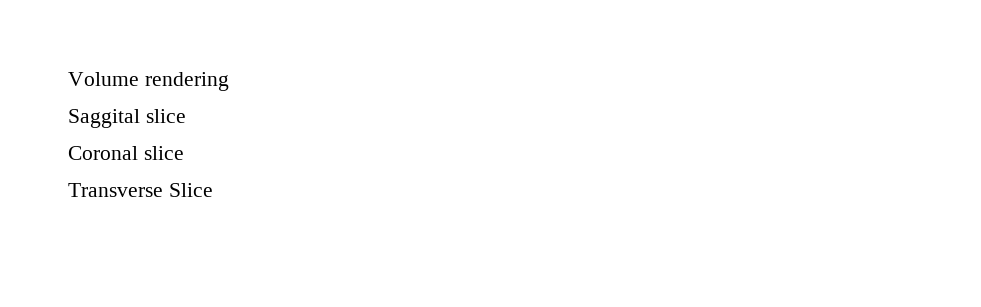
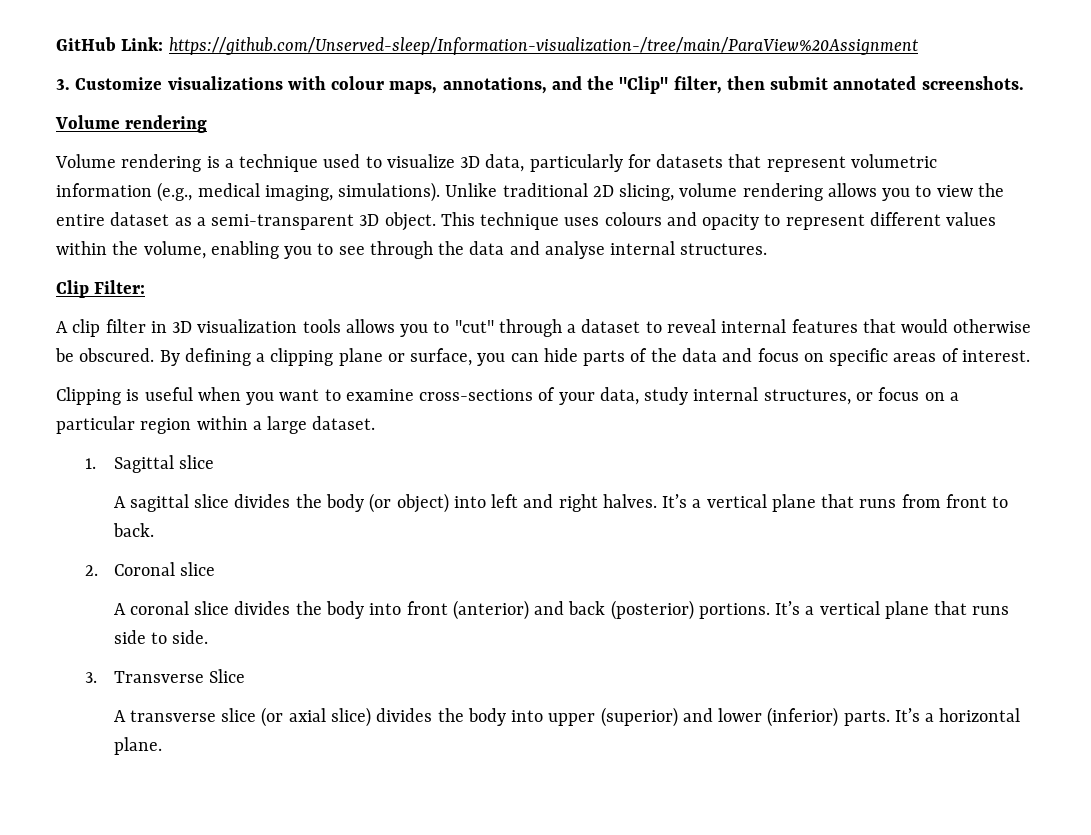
+ GitHub Link: https://github.com/Unserved-sleep/Information-visualization-/tree/main/ParaView%20Assignment
+ 3. Customize visualizations with colour maps, annotations, and the "Clip" filter, then submit annotated screenshots.
  Volume rendering
- Saggital slice
- Coronal slice
- Transverse Slice
+ Volume rendering is a technique used to visualize 3D data, particularly for datasets that represent volumetric information (e.g., medical imaging, simulations). Unlike traditional 2D slicing, volume rendering allows you to view the entire dataset as a semi-transparent 3D object. This technique uses colours and opacity to represent different values within the volume, enabling you to see through the data and analyse internal structures.
+ Clip Filter:
+ A clip filter in 3D visualization tools allows you to "cut" through a dataset to reveal internal features that would otherwise be obscured. By defining a clipping plane or surface, you can hide parts of the data and focus on specific areas of interest.
+ Clipping is useful when you want to examine cross-sections of your data, study internal structures, or focus on a particular region within a large dataset.
+ 1. Sagittal slice
+ A sagittal slice divides the body (or object) into left and right halves. It’s a vertical plane that runs from front to back.
+ 2. Coronal slice
+ A coronal slice divides the body into front (anterior) and back (posterior) portions. It’s a vertical plane that runs side to side.
+ 3. Transverse Slice
+ A transverse slice (or axial slice) divides the body into upper (superior) and lower (inferior) parts. It’s a horizontal plane.

